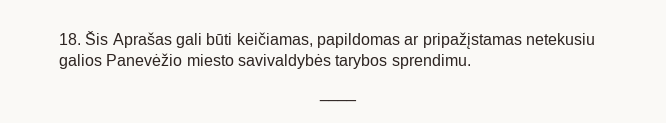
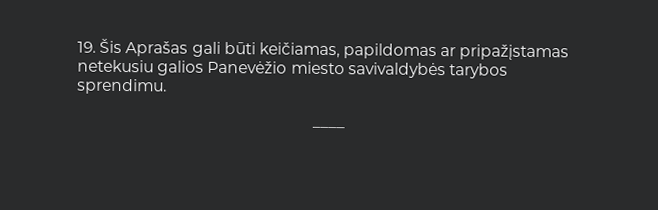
- 18. Šis Aprašas gali būti keičiamas, papildomas ar pripažįstamas netekusiu galios Panevėžio miesto savivaldybės tarybos sprendimu.
+ 19. Šis Aprašas gali būti keičiamas, papildomas ar pripažįstamas netekusiu galios Panevėžio miesto savivaldybės tarybos sprendimu.

